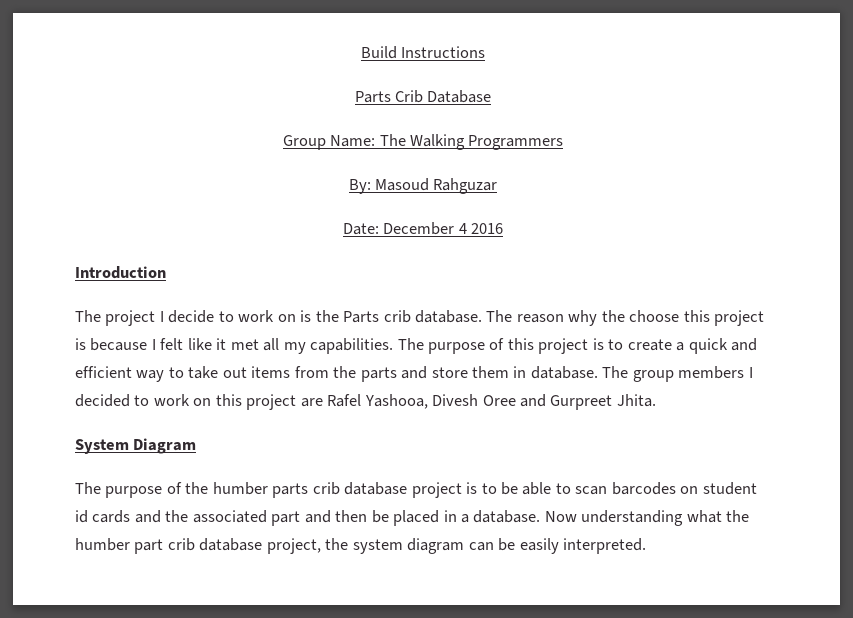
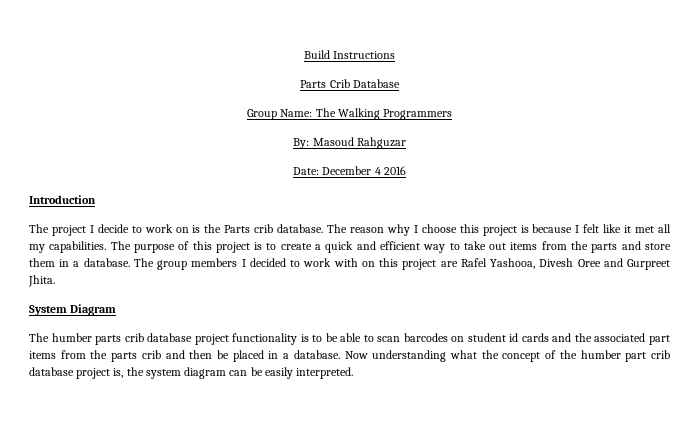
- The reason why the choose this project is because I felt like it met all my capabilities.
+ The reason why I choose this project is because I felt like it met all my capabilities.
- The purpose of this project is to create a quick and efficient way to take out items from the parts and store them in database.
+ The purpose of this project is to create a quick and efficient way to take out items from the parts and store them in a database.
- The group members I decided to work on this project are Rafel Yashooa, Divesh Oree and Gurpreet Jhita.
+ The group members I decided to work with on this project are Rafel Yashooa, Divesh Oree and Gurpreet Jhita.
- The purpose of the humber parts crib database project is to be able to scan barcodes on student id cards and the associated part and then be placed in a database.
+ The humber parts crib database project functionality is to be able to scan barcodes on student id cards and the associated part items from the parts crib and then be placed in a database.
- Now understanding what the humber part crib database project, the system diagram can be easily interpreted.
+ Now understanding what the concept of the humber part crib database project is, the system diagram can be easily interpreted.

